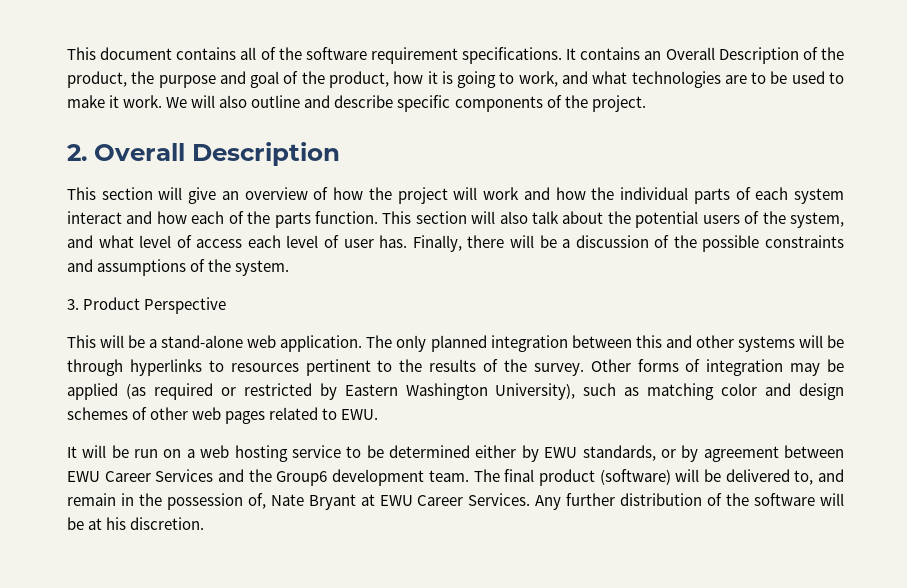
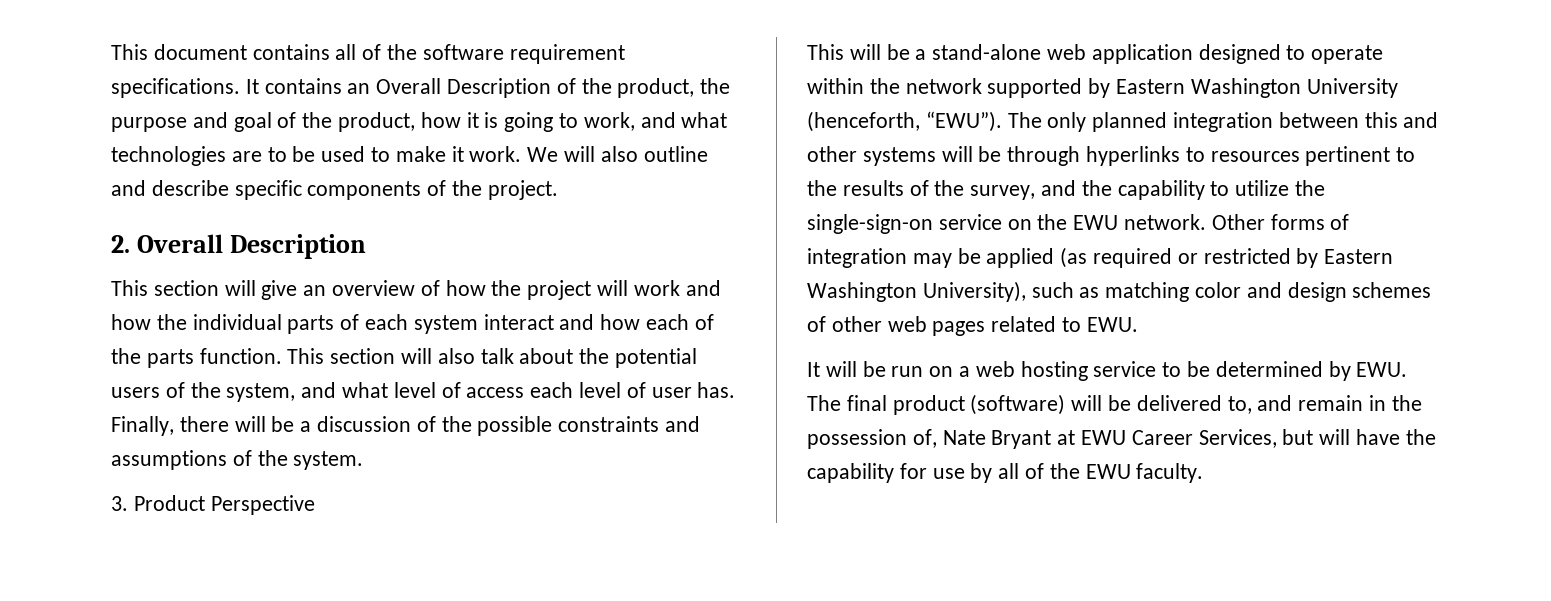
- This will be a stand-alone web application.
+ This will be a stand-alone web application designed to operate within the network supported by Eastern Washington University (henceforth, “EWU”).
- The only planned integration between this and other systems will be through hyperlinks to resources pertinent to the results of the survey.
+ The only planned integration between this and other systems will be through hyperlinks to resources pertinent to the results of the survey, and the capability to utilize the single-sign-on service on the EWU network.
- It will be run on a web hosting service to be determined either by EWU standards, or by agreement between EWU Career Services and the Group6 development team. The final product (software) will be delivered to, and remain in the possession of, Nate Bryant at EWU Career Services. Any further distribution of the software will be at his discretion.
+ It will be run on a web hosting service to be determined by EWU. The final product (software) will be delivered to, and remain in the possession of, Nate Bryant at EWU Career Services, but will have the capability for use by all of the EWU faculty.

